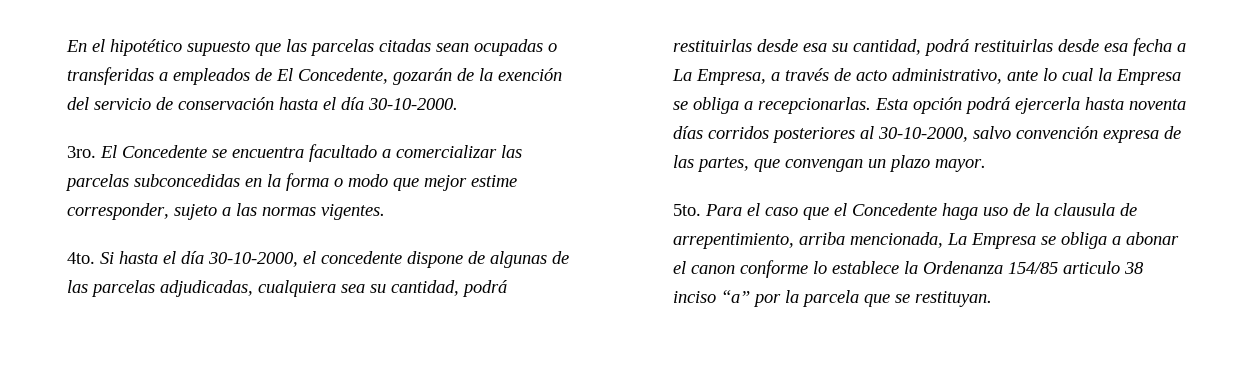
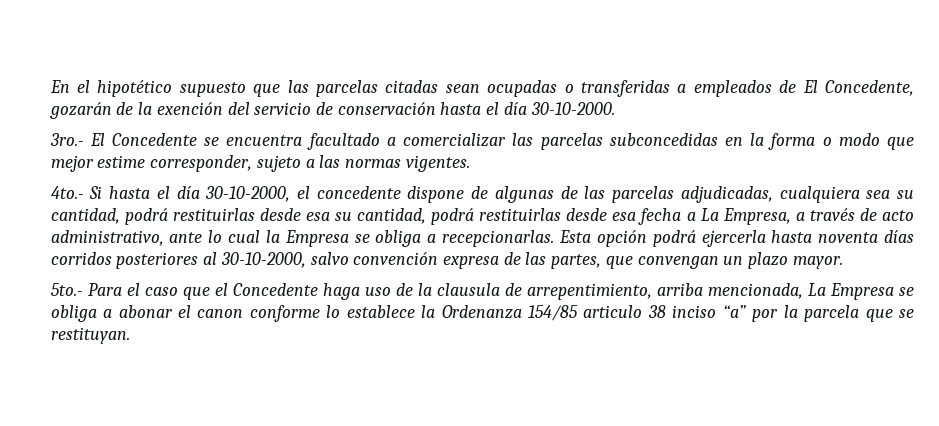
- 3ro. El Concedente se encuentra facultado a comercializar las parcelas subconcedidas en la forma o modo que mejor estime corresponder, sujeto a las normas vigentes.
+ 3ro.- El Concedente se encuentra facultado a comercializar las parcelas subconcedidas en la forma o modo que mejor estime corresponder, sujeto a las normas vigentes.
- 4to. Si hasta el día 30-10-2000, el concedente dispone de algunas de las parcelas adjudicadas, cualquiera sea su cantidad, podrá restituirlas desde esa su cantidad, podrá restituirlas desde esa fecha a La Empresa, a través de acto administrativo, ante lo cual la Empresa se obliga a recepcionarlas.
+ 4to.- Si hasta el día 30-10-2000, el concedente dispone de algunas de las parcelas adjudicadas, cualquiera sea su cantidad, podrá restituirlas desde esa su cantidad, podrá restituirlas desde esa fecha a La Empresa, a través de acto administrativo, ante lo cual la Empresa se obliga a recepcionarlas.
- 5to. Para el caso que el Concedente haga uso de la clausula de arrepentimiento, arriba mencionada, La Empresa se obliga a abonar el canon conforme lo establece la Ordenanza 154/85 articulo 38 inciso “a” por la parcela que se restituyan.
+ 5to.- Para el caso que el Concedente haga uso de la clausula de arrepentimiento, arriba mencionada, La Empresa se obliga a abonar el canon conforme lo establece la Ordenanza 154/85 articulo 38 inciso “a” por la parcela que se restituyan.

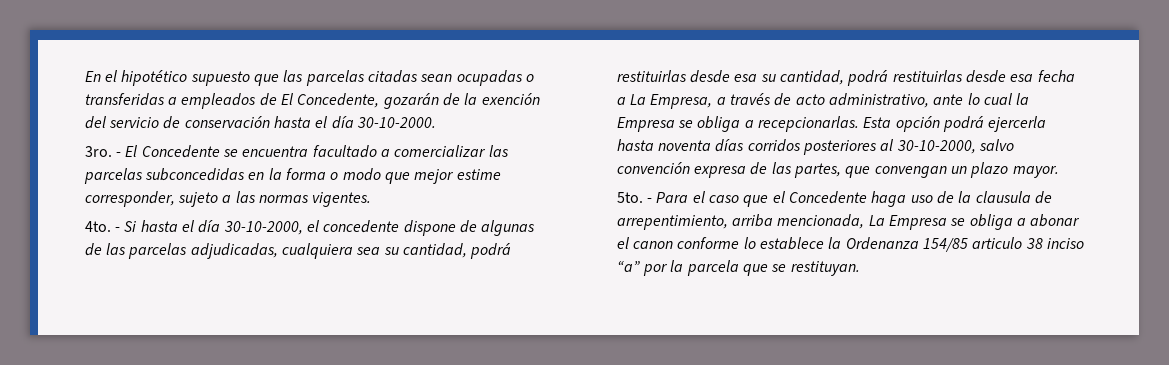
- 3ro.- El Concedente se encuentra facultado a comercializar las parcelas subconcedidas en la forma o modo que mejor estime corresponder, sujeto a las normas vigentes.
+ 3ro. - El Concedente se encuentra facultado a comercializar las parcelas subconcedidas en la forma o modo que mejor estime corresponder, sujeto a las normas vigentes.
- 4to.- Si hasta el día 30-10-2000, el concedente dispone de algunas de las parcelas adjudicadas, cualquiera sea su cantidad, podrá restituirlas desde esa su cantidad, podrá restituirlas desde esa fecha a La Empresa, a través de acto administrativo, ante lo cual la Empresa se obliga a recepcionarlas.
+ 4to. - Si hasta el día 30-10-2000, el concedente dispone de algunas de las parcelas adjudicadas, cualquiera sea su cantidad, podrá restituirlas desde esa su cantidad, podrá restituirlas desde esa fecha a La Empresa, a través de acto administrativo, ante lo cual la Empresa se obliga a recepcionarlas.
- 5to.- Para el caso que el Concedente haga uso de la clausula de arrepentimiento, arriba mencionada, La Empresa se obliga a abonar el canon conforme lo establece la Ordenanza 154/85 articulo 38 inciso “a” por la parcela que se restituyan.
+ 5to. - Para el caso que el Concedente haga uso de la clausula de arrepentimiento, arriba mencionada, La Empresa se obliga a abonar el canon conforme lo establece la Ordenanza 154/85 articulo 38 inciso “a” por la parcela que se restituyan.

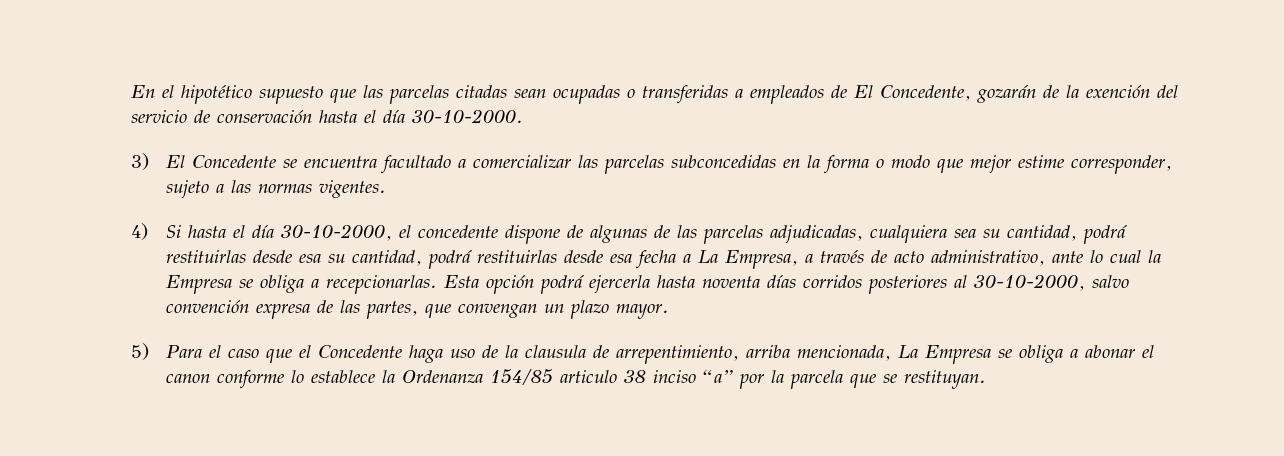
- 3ro. - El Concedente se encuentra facultado a comercializar las parcelas subconcedidas en la forma o modo que mejor estime corresponder, sujeto a las normas vigentes.
+ 3) El Concedente se encuentra facultado a comercializar las parcelas subconcedidas en la forma o modo que mejor estime corresponder, sujeto a las normas vigentes.
- 4to. - Si hasta el día 30-10-2000, el concedente dispone de algunas de las parcelas adjudicadas, cualquiera sea su cantidad, podrá restituirlas desde esa su cantidad, podrá restituirlas desde esa fecha a La Empresa, a través de acto administrativo, ante lo cual la Empresa se obliga a recepcionarlas.
+ 4) Si hasta el día 30-10-2000, el concedente dispone de algunas de las parcelas adjudicadas, cualquiera sea su cantidad, podrá restituirlas desde esa su cantidad, podrá restituirlas desde esa fecha a La Empresa, a través de acto administrativo, ante lo cual la Empresa se obliga a recepcionarlas.
- 5to. - Para el caso que el Concedente haga uso de la clausula de arrepentimiento, arriba mencionada, La Empresa se obliga a abonar el canon conforme lo establece la Ordenanza 154/85 articulo 38 inciso “a” por la parcela que se restituyan.
+ 5) Para el caso que el Concedente haga uso de la clausula de arrepentimiento, arriba mencionada, La Empresa se obliga a abonar el canon conforme lo establece la Ordenanza 154/85 articulo 38 inciso “a” por la parcela que se restituyan.

